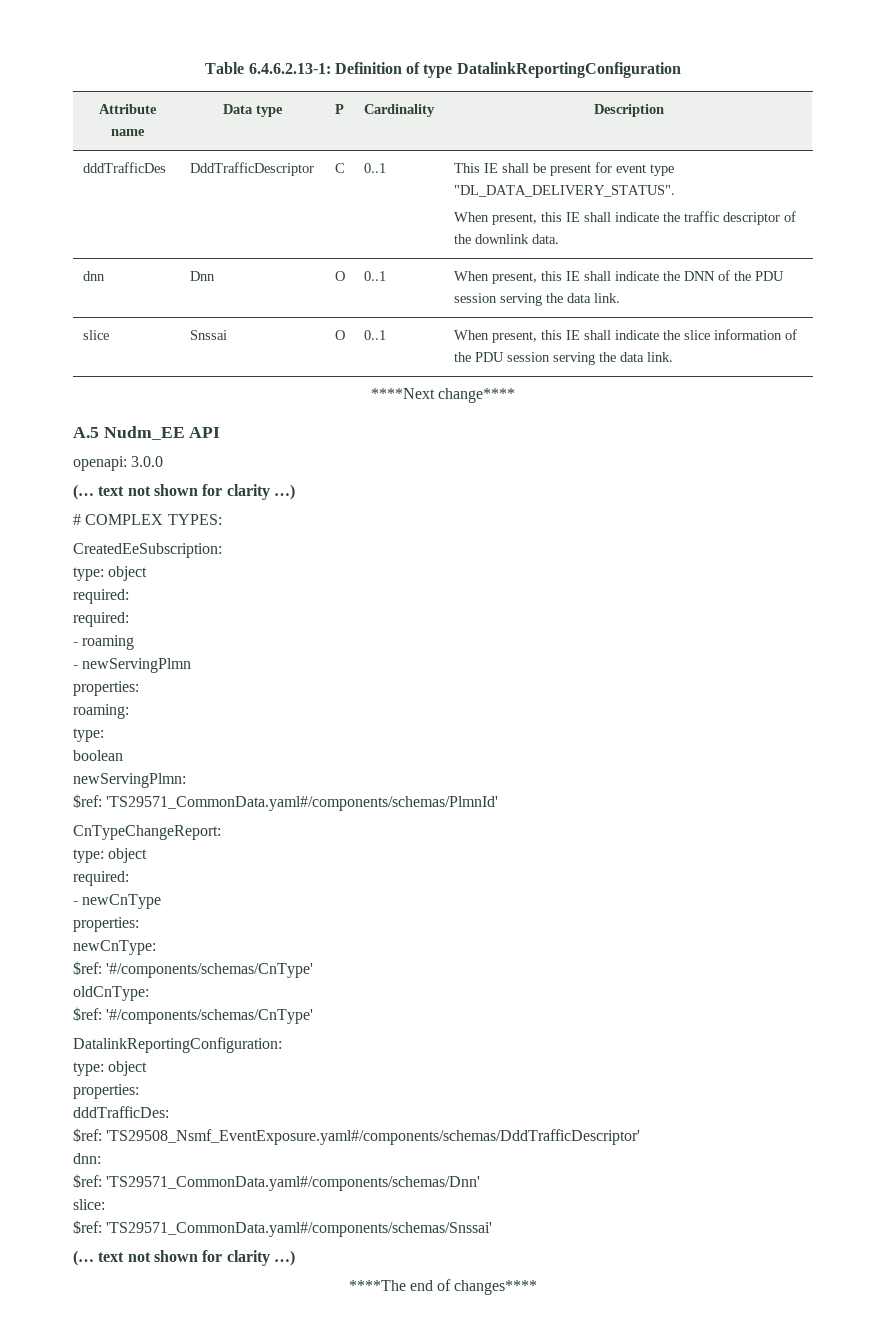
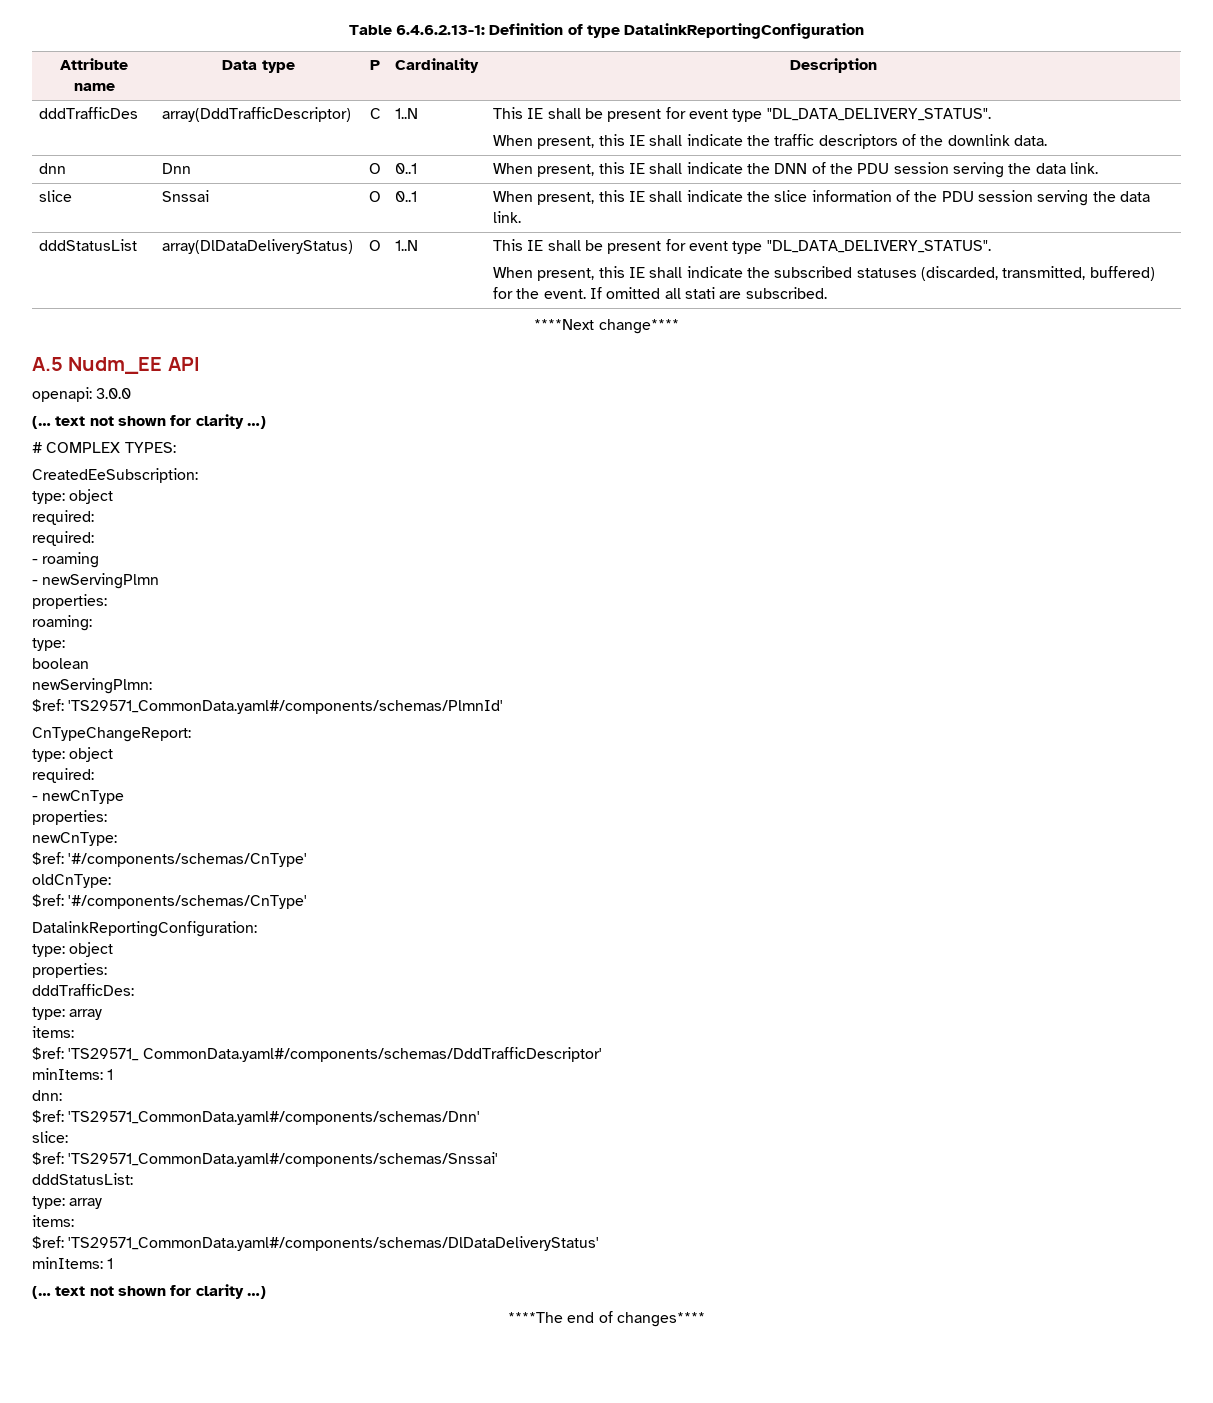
- dddTrafficDes | DddTrafficDescriptor | C | 0..1 | This IE shall be present for event type "DL_DATA_DELIVERY_STATUS".
- When present, this IE shall indicate the traffic descriptor of the downlink data.
+ dddTrafficDes | array(DddTrafficDescriptor) | C | 1..N | This IE shall be present for event type "DL_DATA_DELIVERY_STATUS".
+ When present, this IE shall indicate the traffic descriptors of the downlink data.
+ dddStatusList | array(DlDataDeliveryStatus) | O | 1..N | This IE shall be present for event type "DL_DATA_DELIVERY_STATUS".
+ When present, this IE shall indicate the subscribed statuses (discarded, transmitted, buffered) for the event. If omitted all stati are subscribed.
  dddTrafficDes:
- $ref: 'TS29508_Nsmf_EventExposure.yaml#/components/schemas/DddTrafficDescriptor'
+ type: array
+ items:
+ $ref: 'TS29571_ CommonData.yaml#/components/schemas/DddTrafficDescriptor'
+ minItems: 1
+ dddStatusList:
+ type: array
+ items:
+ $ref: 'TS29571_CommonData.yaml#/components/schemas/DlDataDeliveryStatus'
+ minItems: 1

